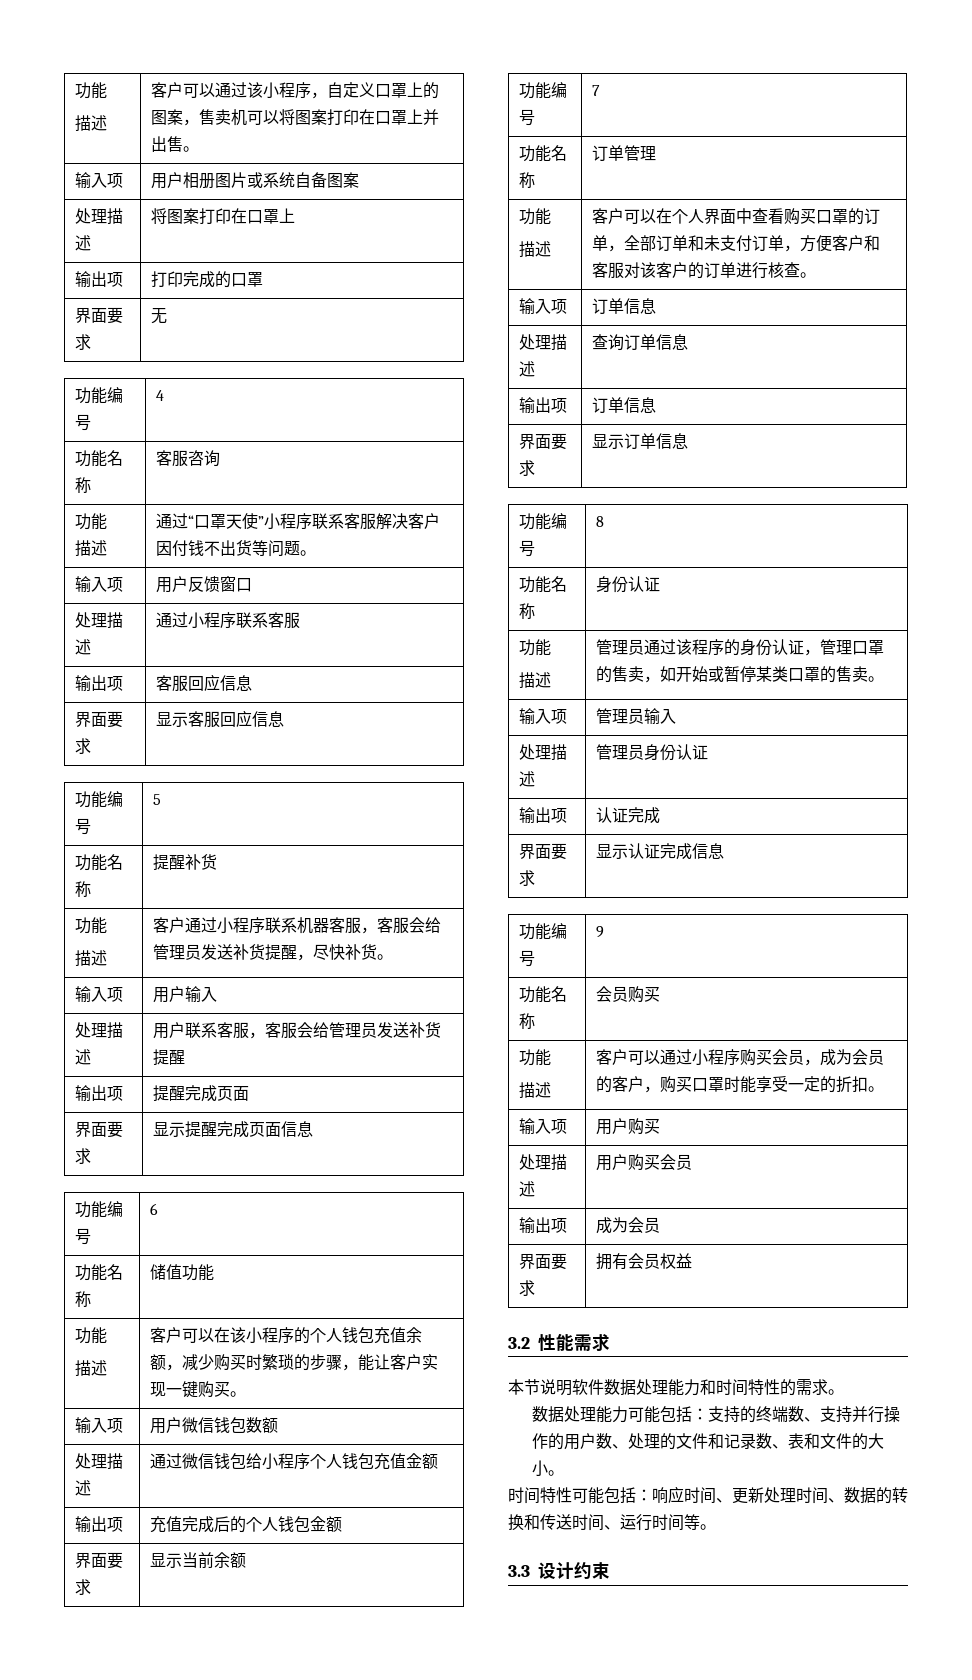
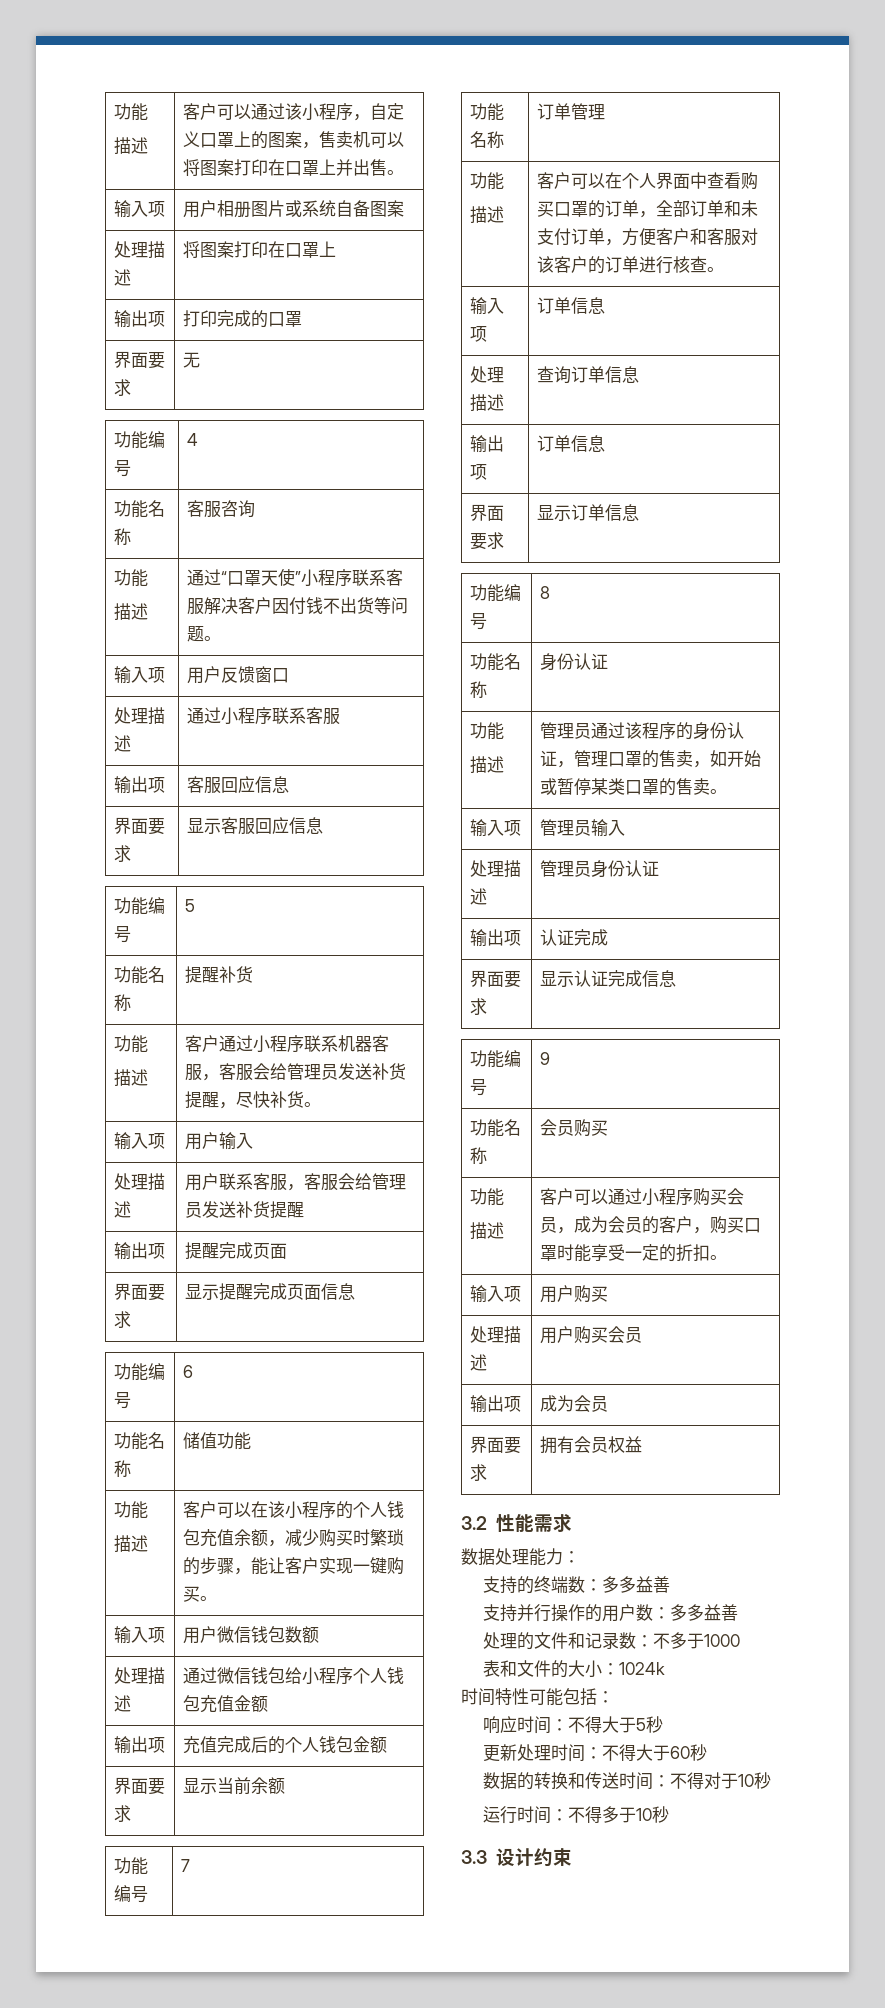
- 本节说明软件数据处理能力和时间特性的需求。
- 数据处理能力可能包括：支持的终端数、支持并行操作的用户数、处理的文件和记录数、表和文件的大小。
+ 数据处理能力：
+ 支持的终端数：多多益善
+ 支持并行操作的用户数：多多益善
+ 处理的文件和记录数：不多于1000
+ 表和文件的大小：1024k
- 时间特性可能包括：响应时间、更新处理时间、数据的转换和传送时间、运行时间等。
+ 时间特性可能包括：
+ 响应时间：不得大于5秒
+ 更新处理时间：不得大于60秒
+ 数据的转换和传送时间：不得对于10秒
+ 运行时间：不得多于10秒

